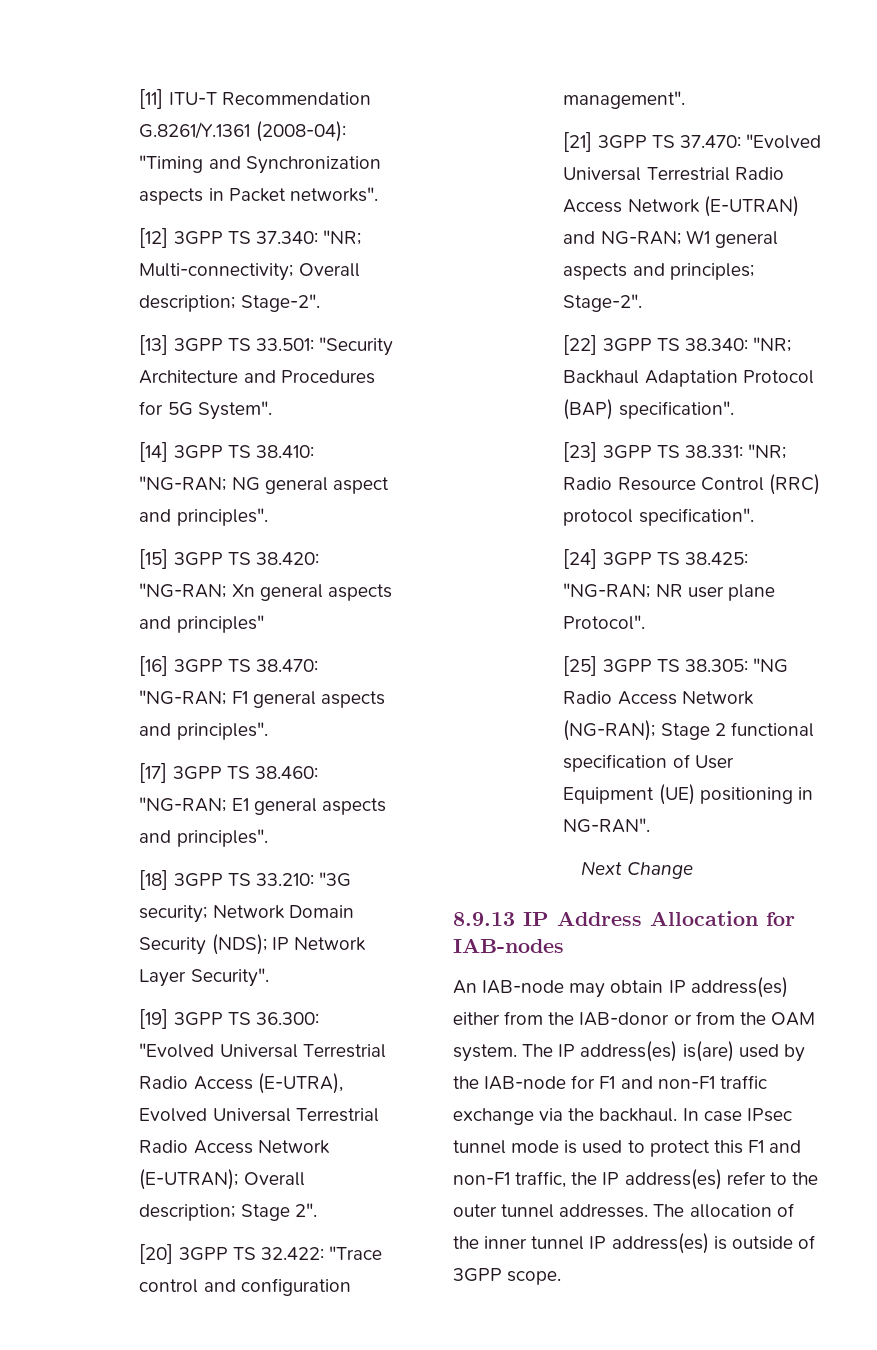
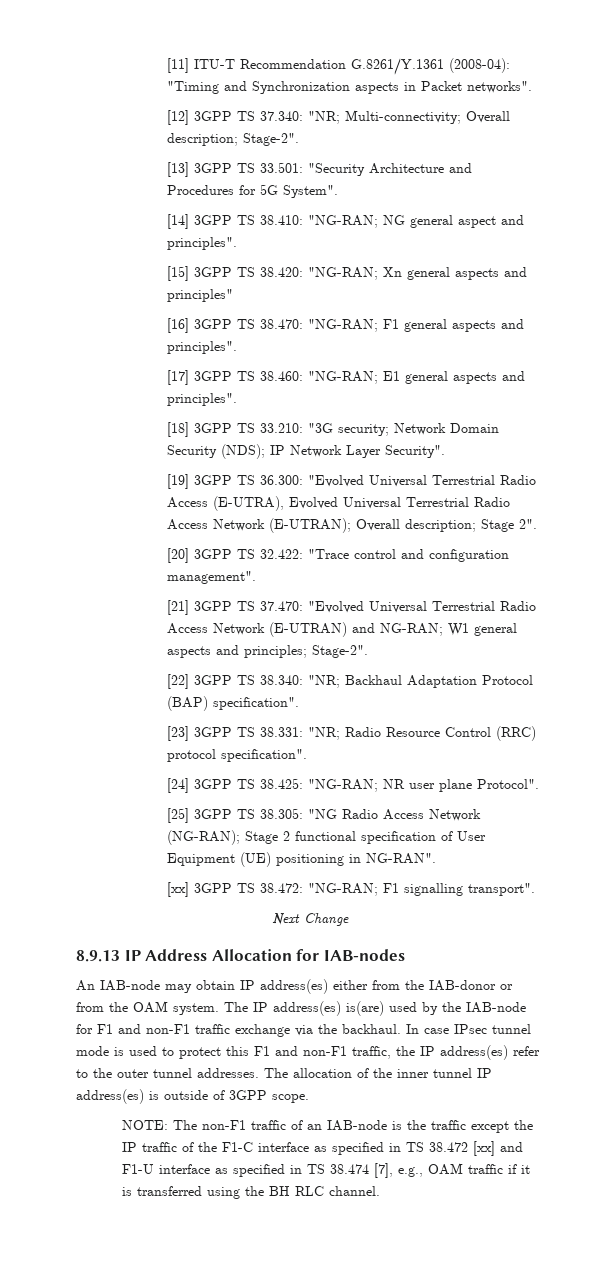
+ [xx] 3GPP TS 38.472: "NG-RAN; F1 signalling transport".
+ NOTE: The non-F1 traffic of an IAB-node is the traffic except the IP traffic of the F1-C interface as specified in TS 38.472 [xx] and F1-U interface as specified in TS 38.474 [7], e.g., OAM traffic if it is transferred using the BH RLC channel.

